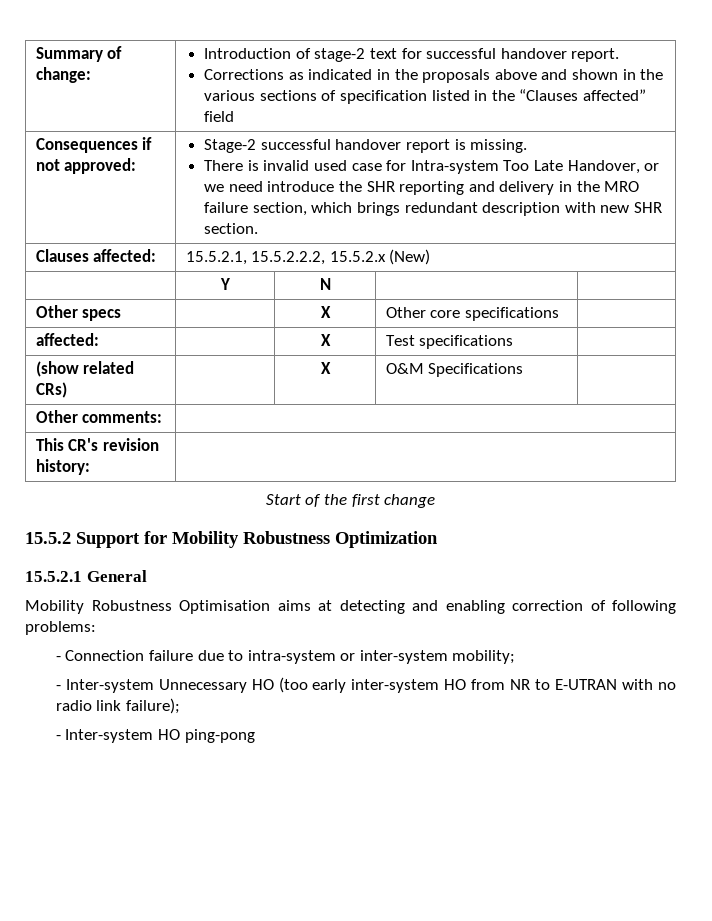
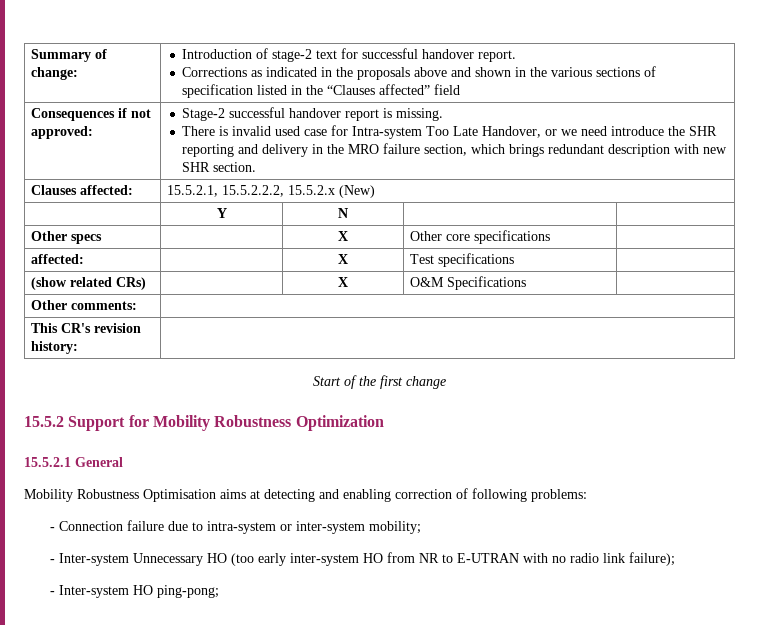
- - Inter-system HO ping-pong
+ - Inter-system HO ping-pong;

